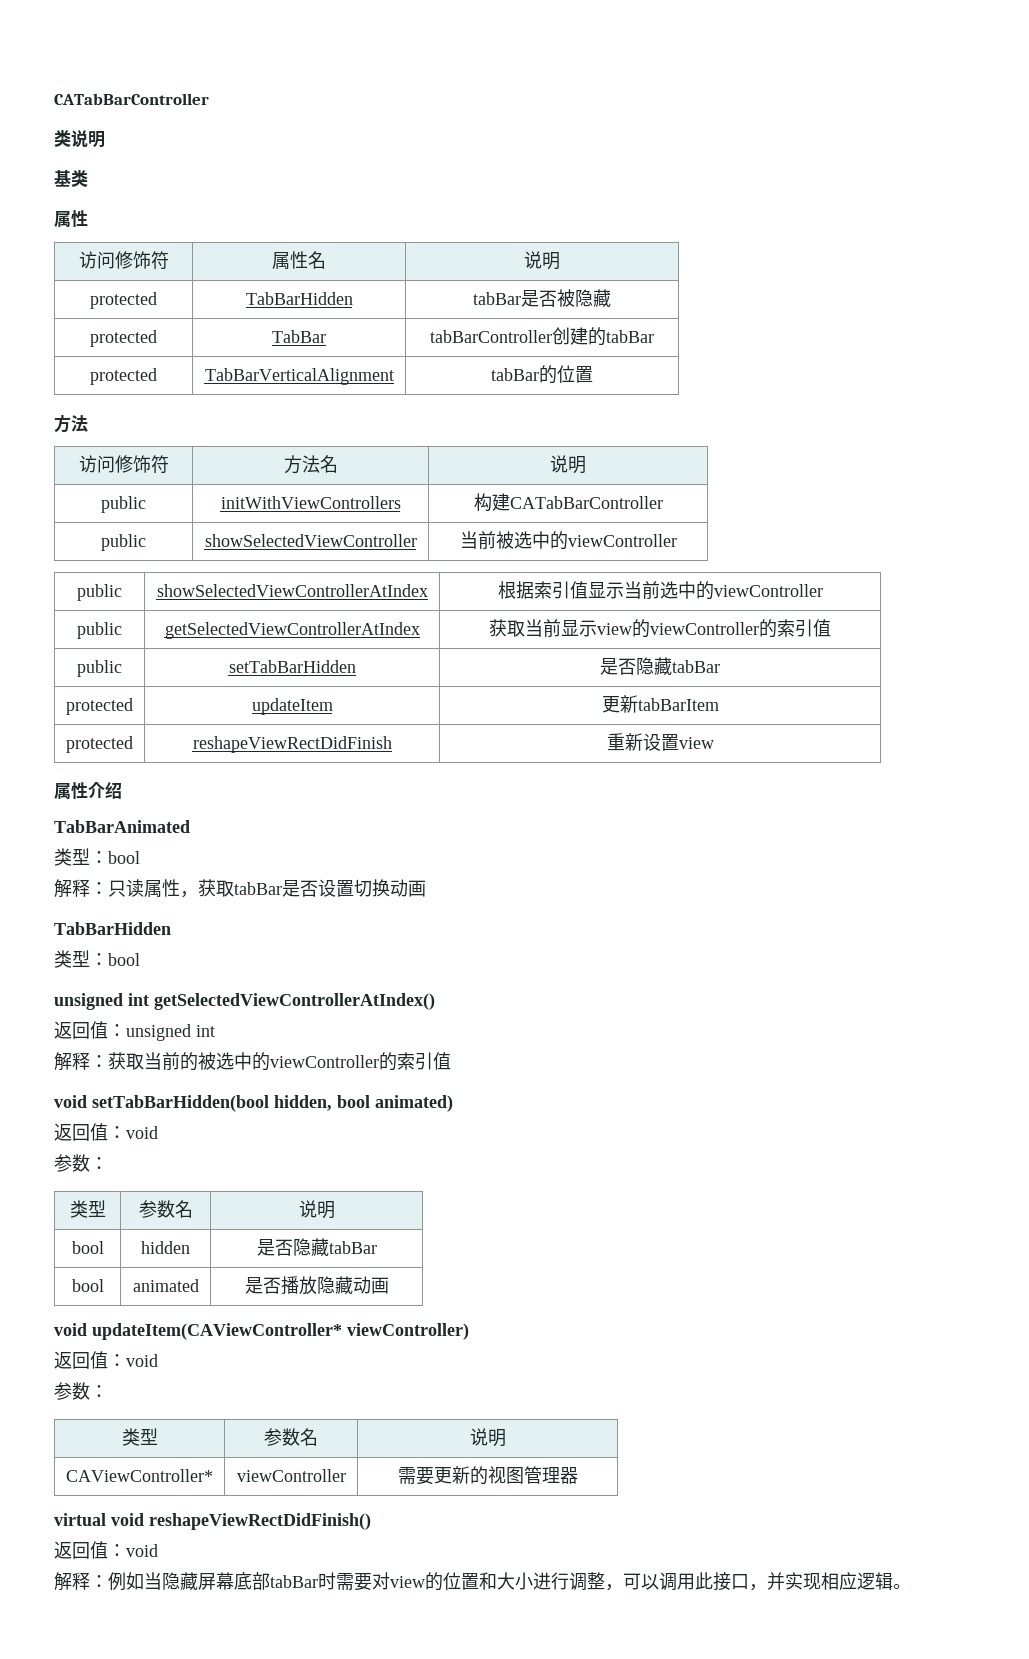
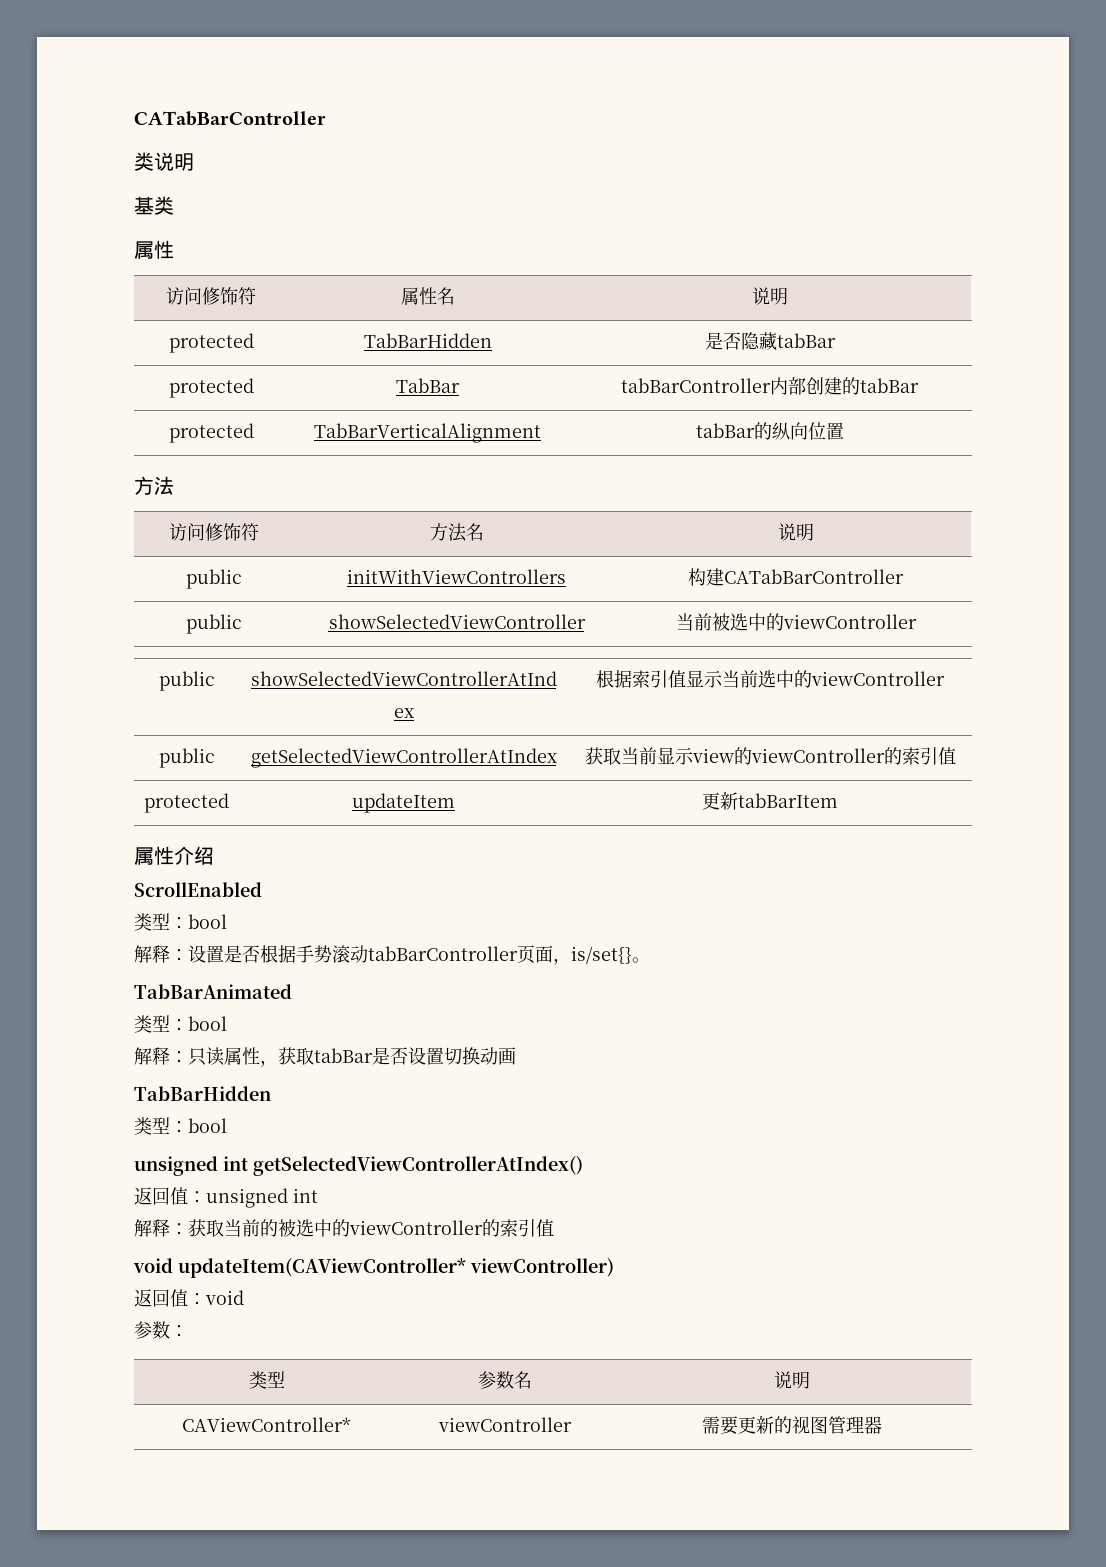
- protected | TabBarHidden | tabBar是否被隐藏
+ protected | TabBarHidden | 是否隐藏tabBar
- protected | TabBar | tabBarController创建的tabBar
+ protected | TabBar | tabBarController内部创建的tabBar
- protected | TabBarVerticalAlignment | tabBar的位置
+ protected | TabBarVerticalAlignment | tabBar的纵向位置
- public | setTabBarHidden | 是否隐藏tabBar
- protected | reshapeViewRectDidFinish | 重新设置view
  属性介绍
+ ScrollEnabled
+ 类型：bool
+ 解释：设置是否根据手势滚动tabBarController页面，is/set{}。
- void setTabBarHidden(bool hidden, bool animated)
- 返回值：void
- 参数：
- 类型 | 参数名 | 说明
- bool | hidden | 是否隐藏tabBar
- bool | animated | 是否播放隐藏动画
- virtual void reshapeViewRectDidFinish()
- 返回值：void
- 解释：例如当隐藏屏幕底部tabBar时需要对view的位置和大小进行调整，可以调用此接口，并实现相应逻辑。

